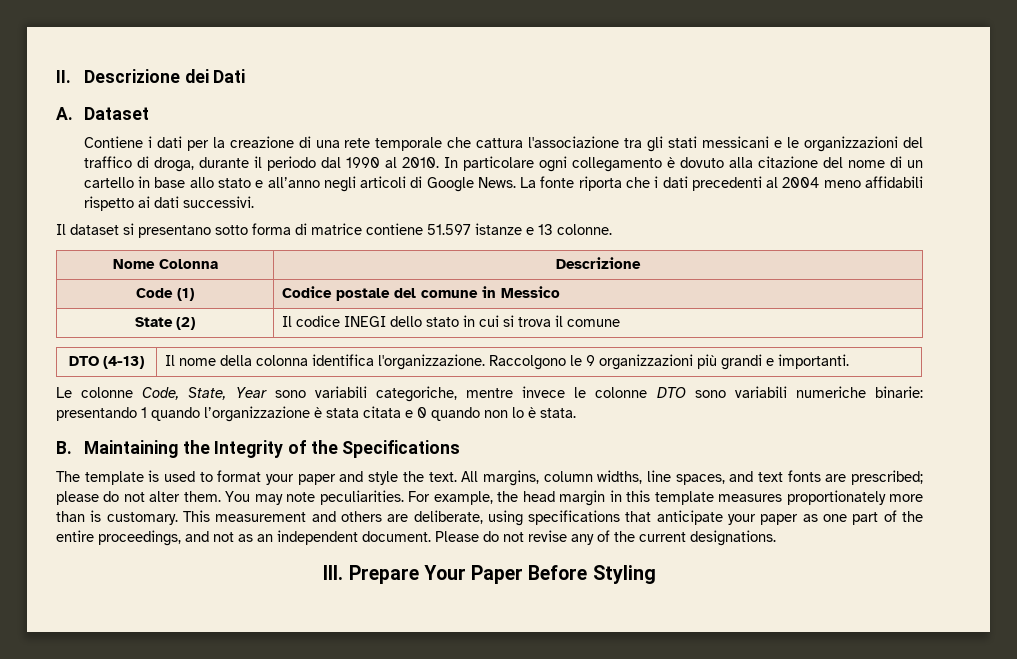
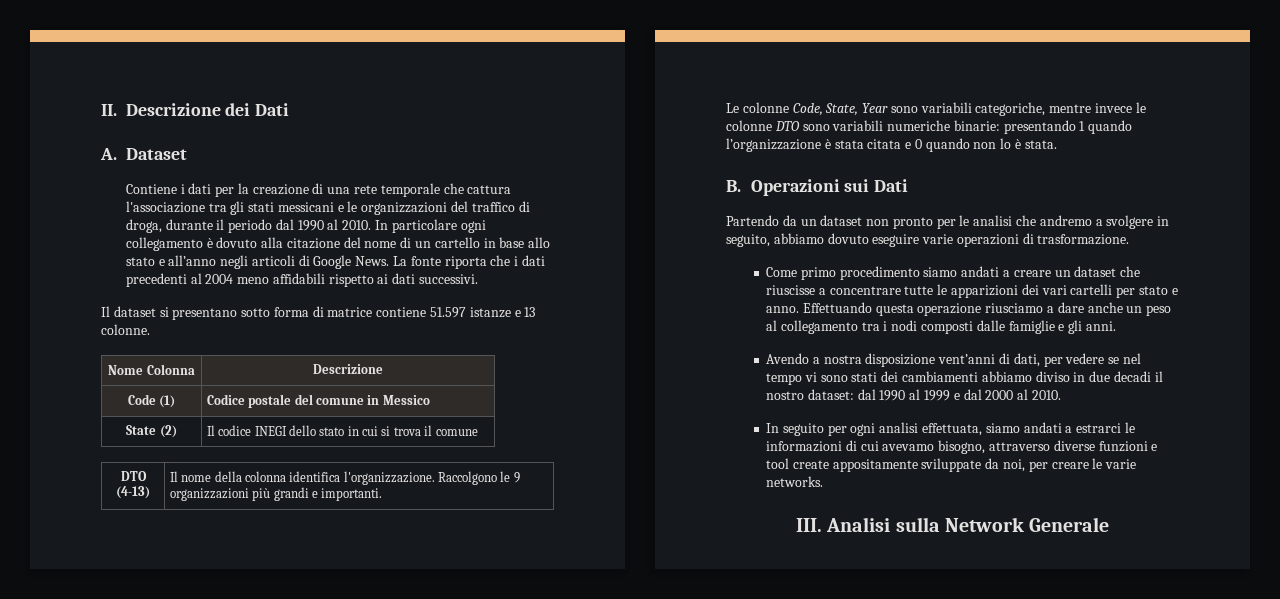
- B. Maintaining the Integrity of the Specifications
- The template is used to format your paper and style the text. All margins, column widths, line spaces, and text fonts are prescribed; please do not alter them. You may note peculiarities. For example, the head margin in this template measures proportionately more than is customary. This measurement and others are deliberate, using specifications that anticipate your paper as one part of the entire proceedings, and not as an independent document. Please do not revise any of the current designations.
- III. Prepare Your Paper Before Styling
+ B. Operazioni sui Dati
+ Partendo da un dataset non pronto per le analisi che andremo a svolgere in seguito, abbiamo dovuto eseguire varie operazioni di trasformazione.
+ Come primo procedimento siamo andati a creare un dataset che riuscisse a concentrare tutte le apparizioni dei vari cartelli per stato e anno. Effettuando questa operazione riusciamo a dare anche un peso al collegamento tra i nodi composti dalle famiglie e gli anni.
+ Avendo a nostra disposizione vent’anni di dati, per vedere se nel tempo vi sono stati dei cambiamenti abbiamo diviso in due decadi il nostro dataset: dal 1990 al 1999 e dal 2000 al 2010.
+ In seguito per ogni analisi effettuata, siamo andati a estrarci le informazioni di cui avevamo bisogno, attraverso diverse funzioni e tool create appositamente sviluppate da noi, per creare le varie networks.
+ III. Analisi sulla Network Generale

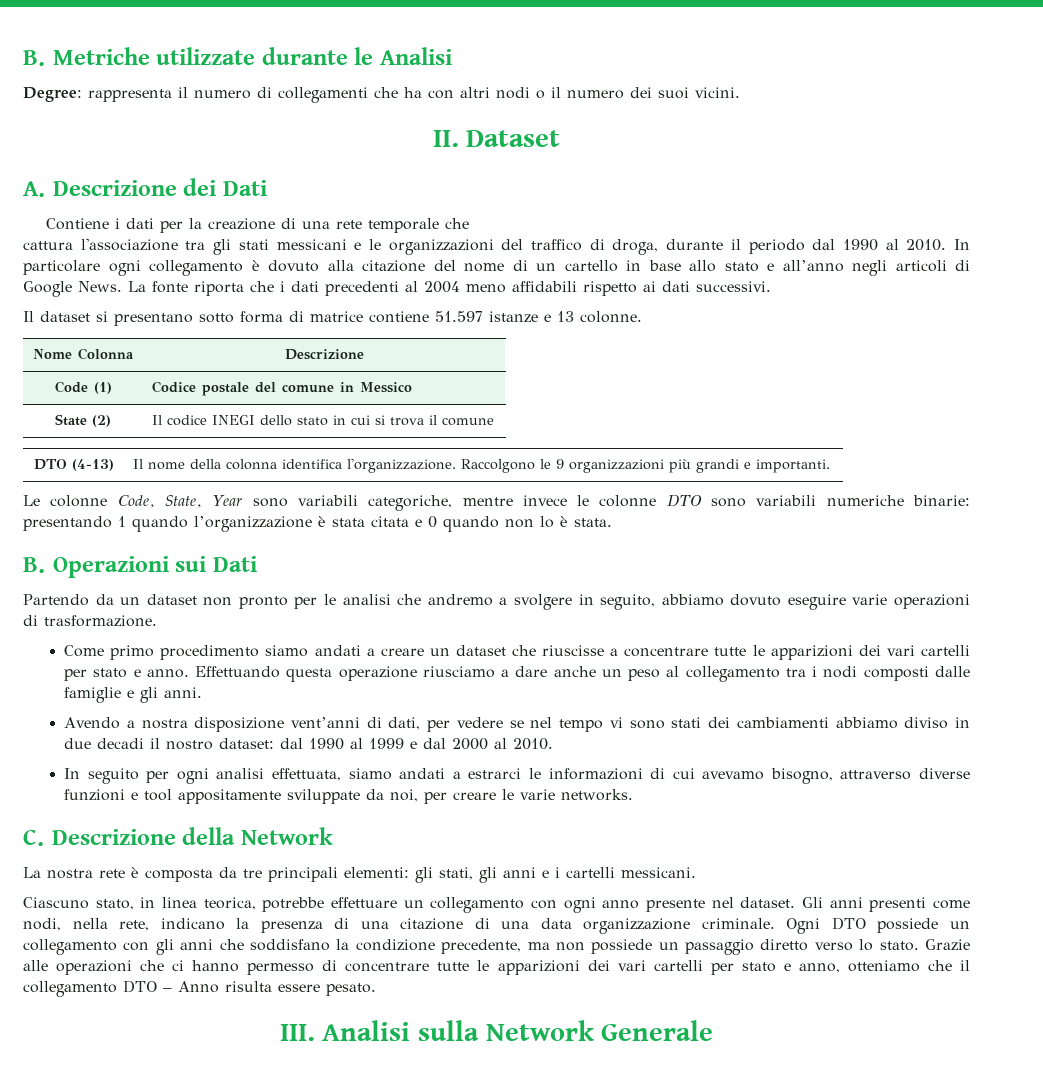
- II. Descrizione dei Dati
+ B. Metriche utilizzate durante le Analisi
+ Degree: rappresenta il numero di collegamenti che ha con altri nodi o il numero dei suoi vicini.
+ II. Dataset
+ A. Descrizione dei Dati
- A. Dataset
- Contiene i dati per la creazione di una rete temporale che cattura l'associazione tra gli stati messicani e le organizzazioni del traffico di droga, durante il periodo dal 1990 al 2010.
+ Contiene i dati per la creazione di una rete temporale che
+ cattura l'associazione tra gli stati messicani e le organizzazioni del traffico di droga, durante il periodo dal 1990 al 2010.
- In seguito per ogni analisi effettuata, siamo andati a estrarci le informazioni di cui avevamo bisogno, attraverso diverse funzioni e tool create appositamente sviluppate da noi, per creare le varie networks.
+ In seguito per ogni analisi effettuata, siamo andati a estrarci le informazioni di cui avevamo bisogno, attraverso diverse funzioni e tool appositamente sviluppate da noi, per creare le varie networks.
+ C. Descrizione della Network
+ La nostra rete è composta da tre principali elementi: gli stati, gli anni e i cartelli messicani.
+ Ciascuno stato, in linea teorica, potrebbe effettuare un collegamento con ogni anno presente nel dataset. Gli anni presenti come nodi, nella rete, indicano la presenza di una citazione di una data organizzazione criminale. Ogni DTO possiede un collegamento con gli anni che soddisfano la condizione precedente, ma non possiede un passaggio diretto verso lo stato. Grazie alle operazioni che ci hanno permesso di concentrare tutte le apparizioni dei vari cartelli per stato e anno, otteniamo che il collegamento DTO – Anno risulta essere pesato.

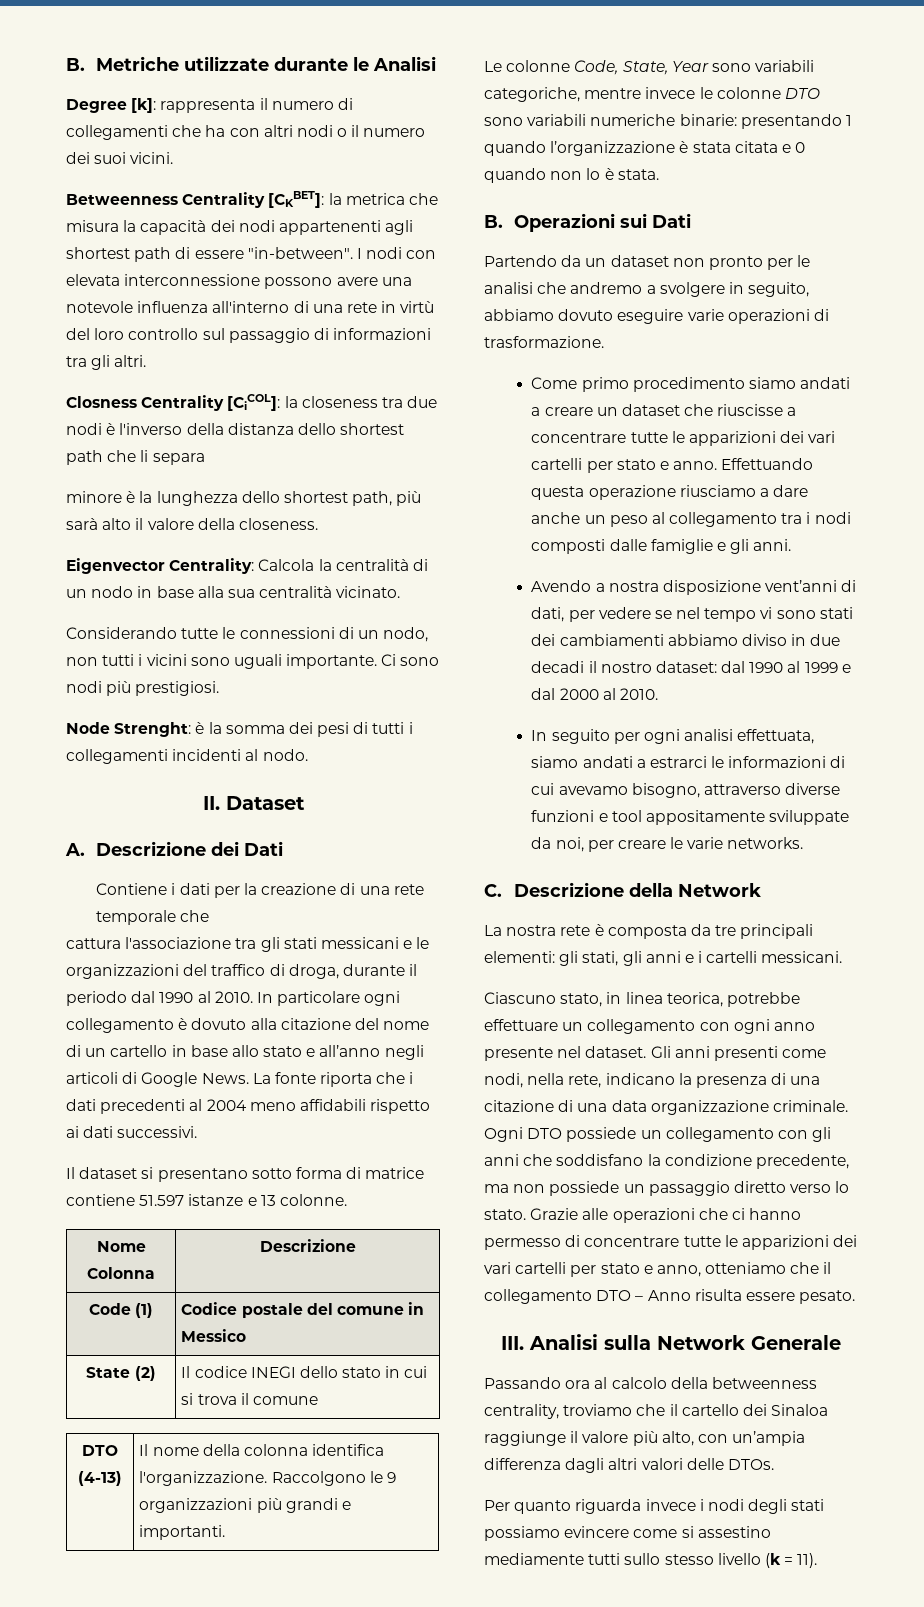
- Degree: rappresenta il numero di collegamenti che ha con altri nodi o il numero dei suoi vicini.
+ Degree [k]: rappresenta il numero di collegamenti che ha con altri nodi o il numero dei suoi vicini.
+ Betweenness Centrality [CKBET]: la metrica che misura la capacità dei nodi appartenenti agli shortest path di essere "in-between". I nodi con elevata interconnessione possono avere una notevole influenza all'interno di una rete in virtù del loro controllo sul passaggio di informazioni tra gli altri.
+ Closness Centrality [CiCOL]: la closeness tra due nodi è l'inverso della distanza dello shortest path che li separa
+ minore è la lunghezza dello shortest path, più sarà alto il valore della closeness.
+ Eigenvector Centrality: Calcola la centralità di un nodo in base alla sua centralità vicinato.
+ Considerando tutte le connessioni di un nodo, non tutti i vicini sono uguali importante. Ci sono nodi più prestigiosi.
+ Node Strenght: è la somma dei pesi di tutti i collegamenti incidenti al nodo.
+ Passando ora al calcolo della betweenness centrality, troviamo che il cartello dei Sinaloa raggiunge il valore più alto, con un’ampia differenza dagli altri valori delle DTOs.
+ Per quanto riguarda invece i nodi degli stati possiamo evincere come si assestino mediamente tutti sullo stesso livello (k = 11).

